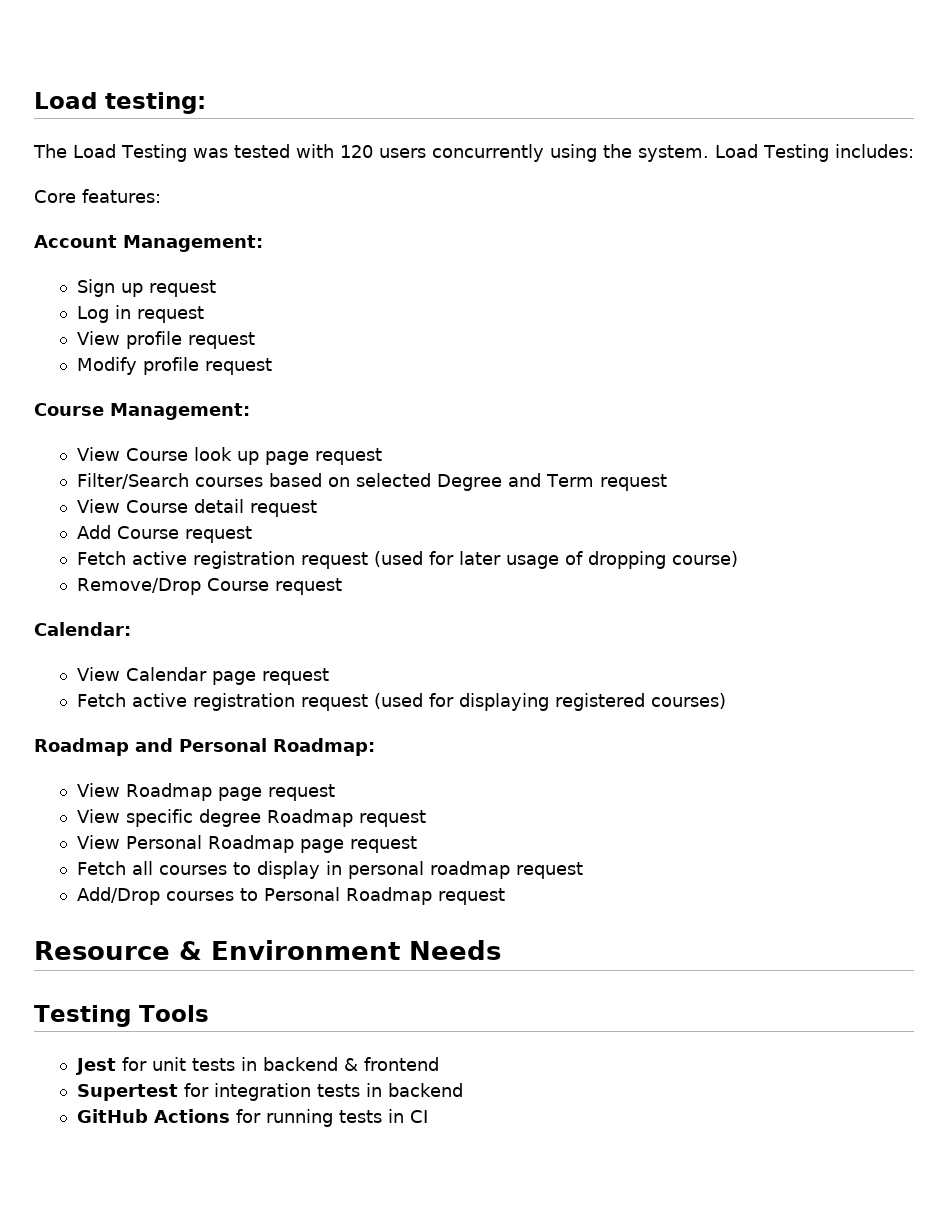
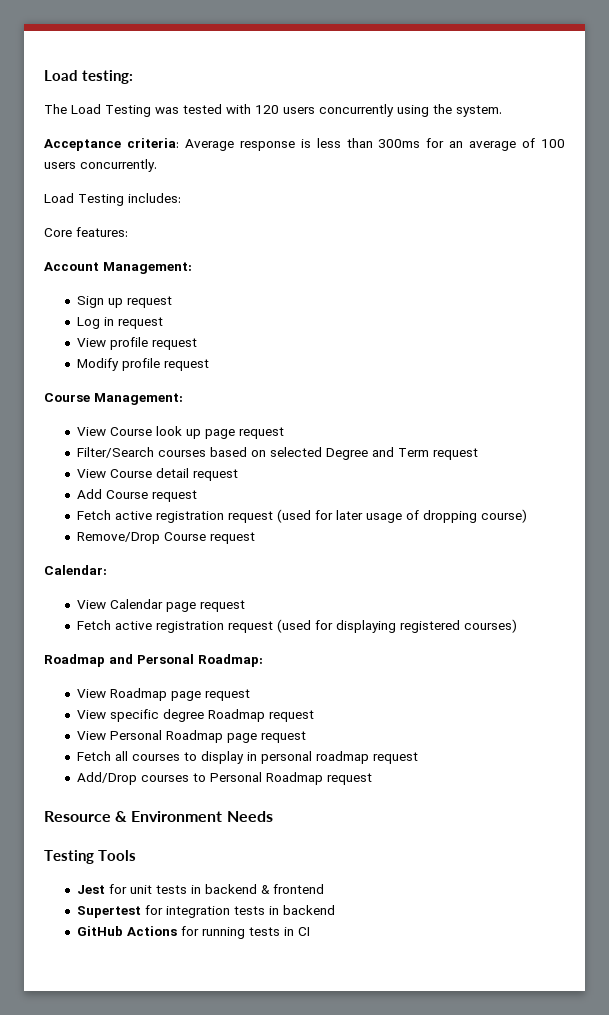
- The Load Testing was tested with 120 users concurrently using the system. Load Testing includes:
+ The Load Testing was tested with 120 users concurrently using the system.
+ Acceptance criteria: Average response is less than 300ms for an average of 100 users concurrently.
+ Load Testing includes:

